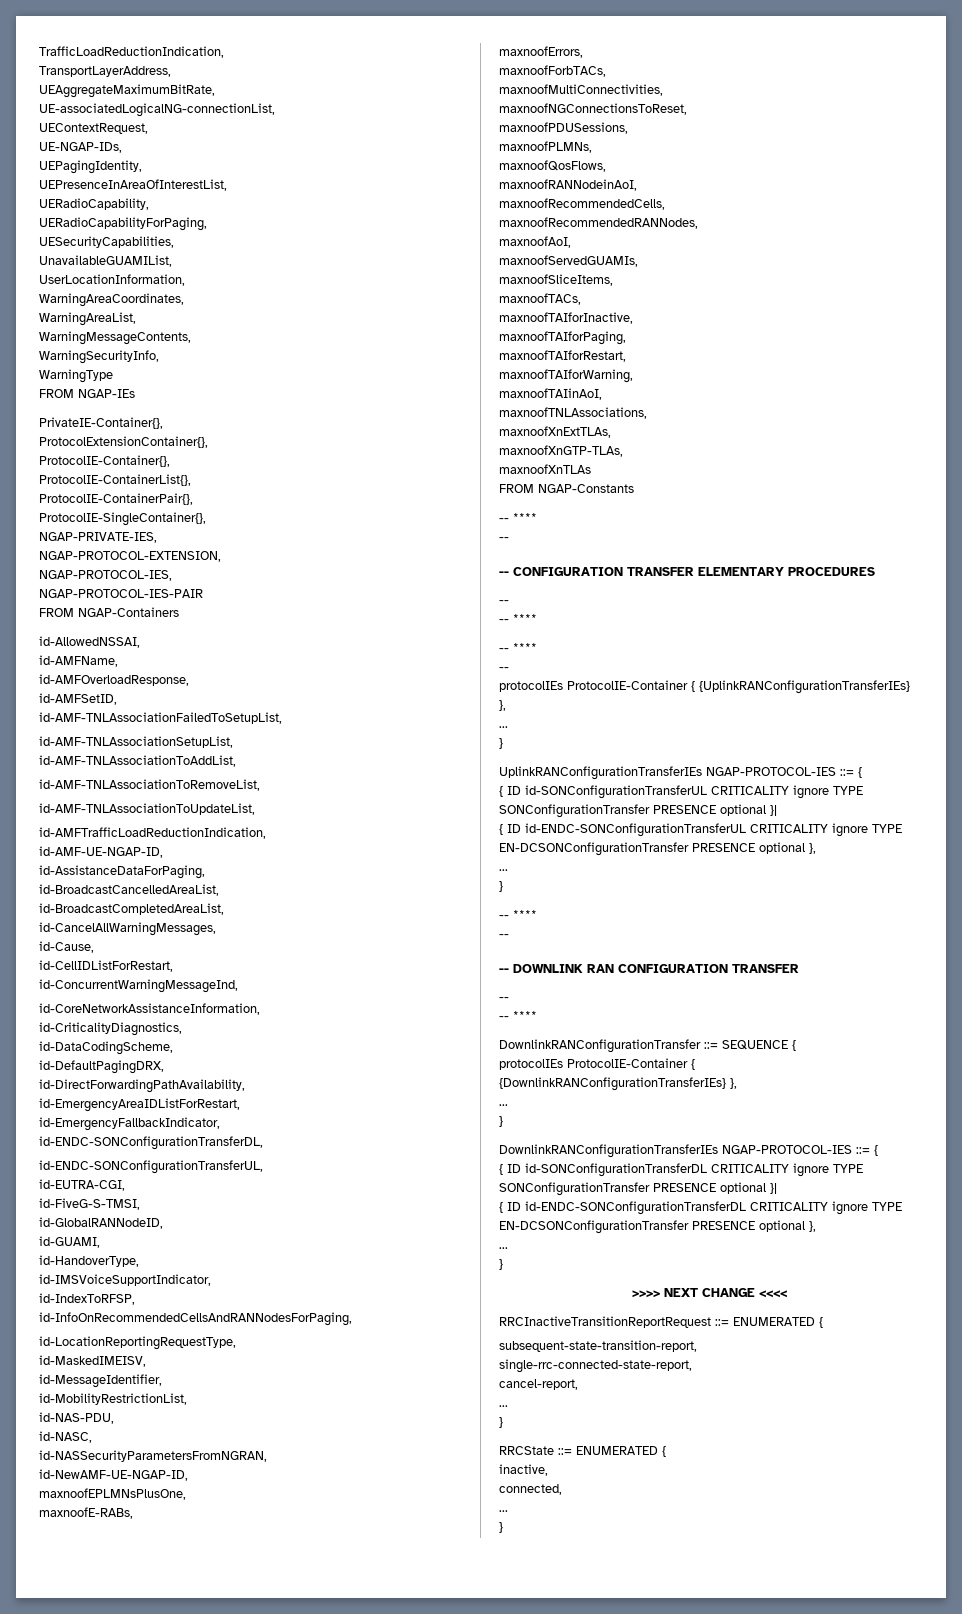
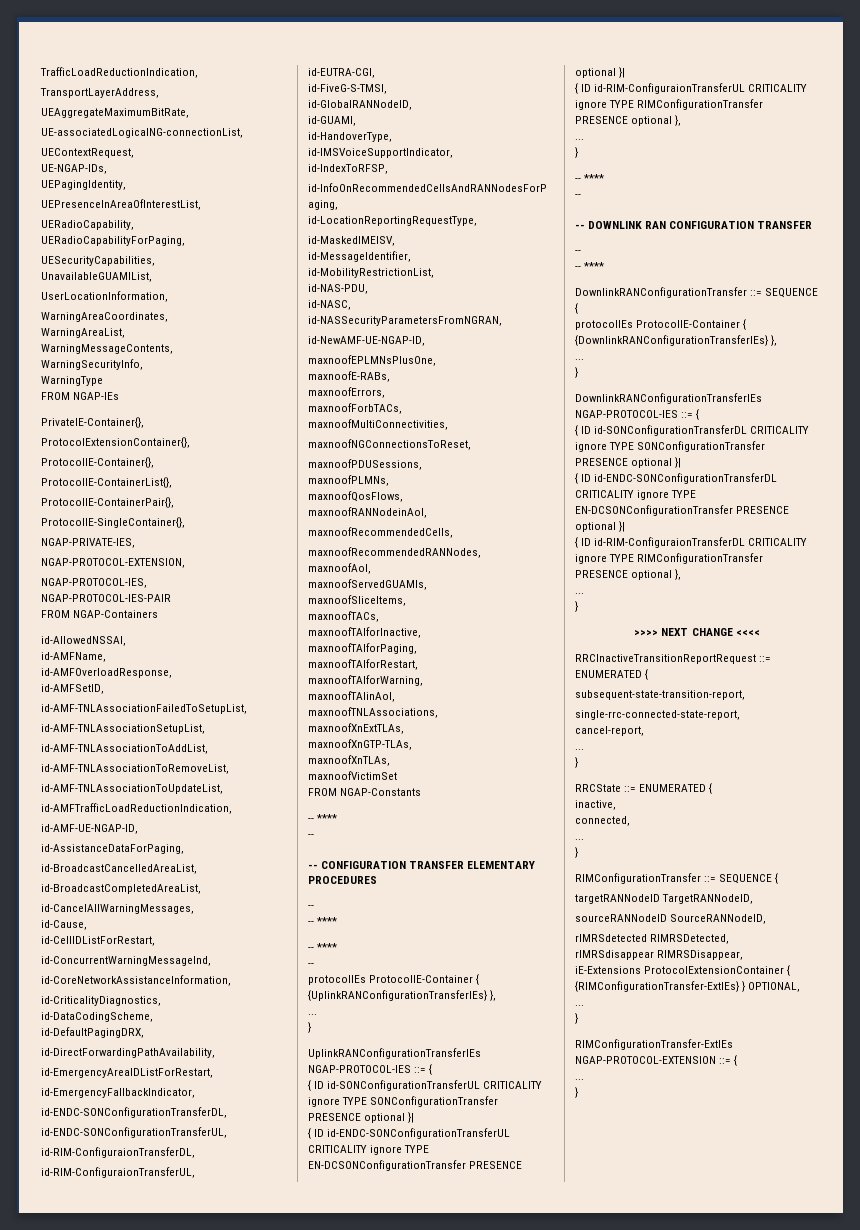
+ id-RIM-ConfiguraionTransferDL,
+ id-RIM-ConfiguraionTransferUL,
- maxnoofXnTLAs
+ maxnoofXnTLAs,
+ maxnoofVictimSet
- { ID id-ENDC-SONConfigurationTransferUL CRITICALITY ignore TYPE EN-DCSONConfigurationTransfer PRESENCE optional },
+ { ID id-ENDC-SONConfigurationTransferUL CRITICALITY ignore TYPE EN-DCSONConfigurationTransfer PRESENCE optional }|
+ { ID id-RIM-ConfiguraionTransferUL CRITICALITY ignore TYPE RIMConfigurationTransfer PRESENCE optional },
- { ID id-ENDC-SONConfigurationTransferDL CRITICALITY ignore TYPE EN-DCSONConfigurationTransfer PRESENCE optional },
+ { ID id-ENDC-SONConfigurationTransferDL CRITICALITY ignore TYPE EN-DCSONConfigurationTransfer PRESENCE optional }|
+ { ID id-RIM-ConfiguraionTransferDL CRITICALITY ignore TYPE RIMConfigurationTransfer PRESENCE optional },
+ RIMConfigurationTransfer ::= SEQUENCE {
+ targetRANNodeID TargetRANNodeID,
+ sourceRANNodeID SourceRANNodeID,
+ rIMRSdetected RIMRSDetected,
+ rIMRSdisappear RIMRSDisappear,
+ iE-Extensions ProtocolExtensionContainer { {RIMConfigurationTransfer-ExtIEs} } OPTIONAL,
+ ...
+ }
+ RIMConfigurationTransfer-ExtIEs NGAP-PROTOCOL-EXTENSION ::= {
+ ...
+ }

